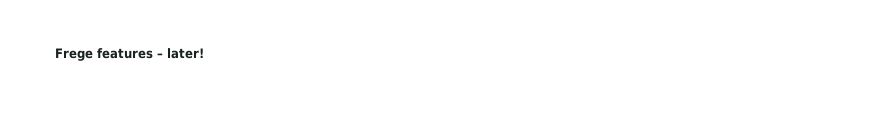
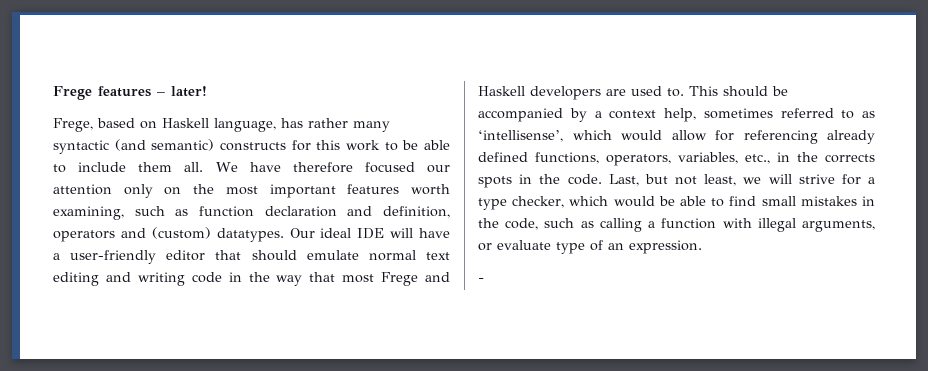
+ Frege, based on Haskell language, has rather many syntactic (and semantic) constructs for this work to be able to include them all. We have therefore focused our attention only on the most important features worth examining, such as function declaration and definition, operators and (custom) datatypes. Our ideal IDE will have a user-friendly editor that should emulate normal text editing and writing code in the way that most Frege and Haskell developers are used to. This should be accompanied by a context help, sometimes referred to as ‘intellisense’, which would allow for referencing already defined functions, operators, variables, etc., in the corrects spots in the code. Last, but not least, we will strive for a type checker, which would be able to find small mistakes in the code, such as calling a function with illegal arguments, or evaluate type of an expression.
+ -

